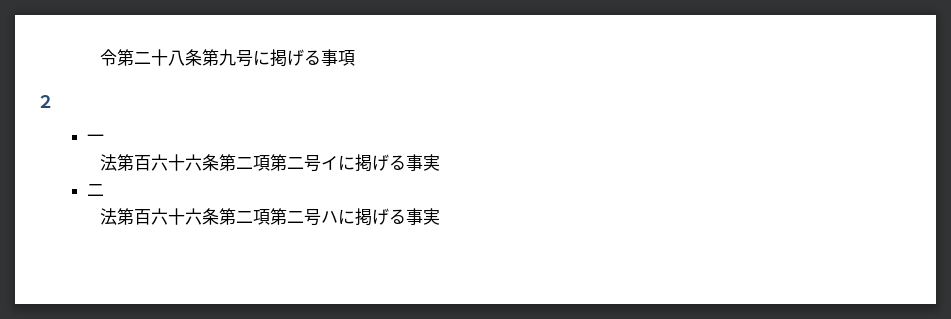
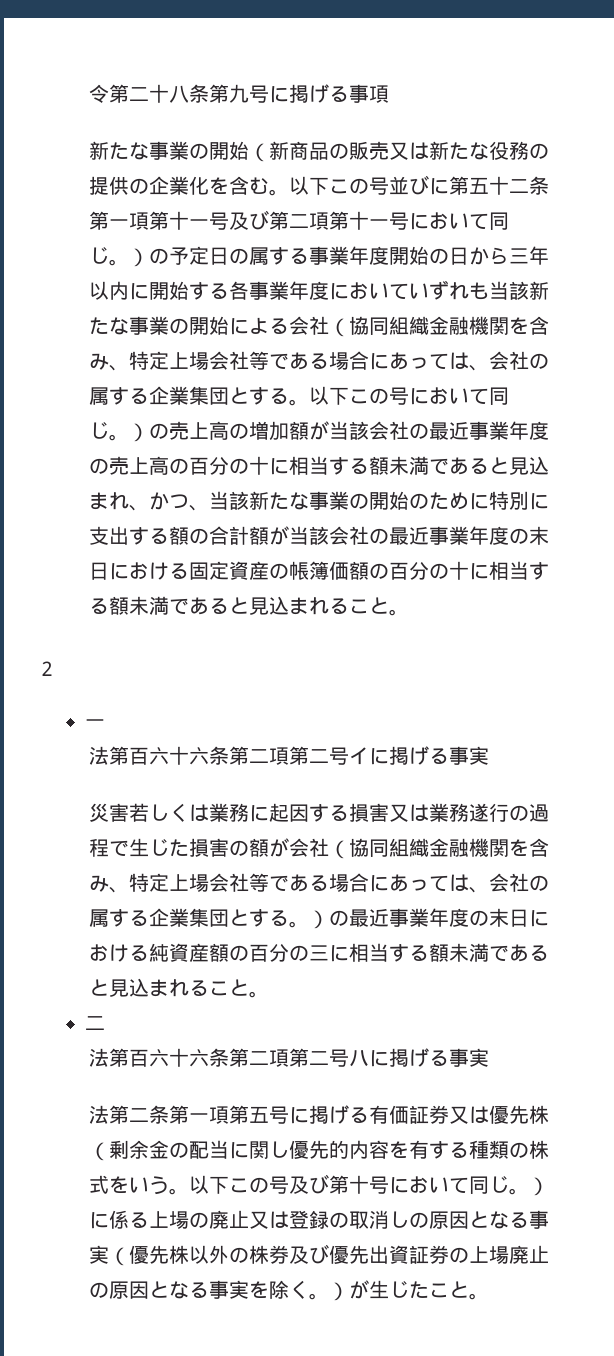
+ 新たな事業の開始（新商品の販売又は新たな役務の提供の企業化を含む。以下この号並びに第五十二条第一項第十一号及び第二項第十一号において同じ。）の予定日の属する事業年度開始の日から三年以内に開始する各事業年度においていずれも当該新たな事業の開始による会社（協同組織金融機関を含み、特定上場会社等である場合にあっては、会社の属する企業集団とする。以下この号において同じ。）の売上高の増加額が当該会社の最近事業年度の売上高の百分の十に相当する額未満であると見込まれ、かつ、当該新たな事業の開始のために特別に支出する額の合計額が当該会社の最近事業年度の末日における固定資産の帳簿価額の百分の十に相当する額未満であると見込まれること。
+ 災害若しくは業務に起因する損害又は業務遂行の過程で生じた損害の額が会社（協同組織金融機関を含み、特定上場会社等である場合にあっては、会社の属する企業集団とする。）の最近事業年度の末日における純資産額の百分の三に相当する額未満であると見込まれること。
+ 法第二条第一項第五号に掲げる有価証券又は優先株（剰余金の配当に関し優先的内容を有する種類の株式をいう。以下この号及び第十号において同じ。）に係る上場の廃止又は登録の取消しの原因となる事実（優先株以外の株券及び優先出資証券の上場廃止の原因となる事実を除く。）が生じたこと。

